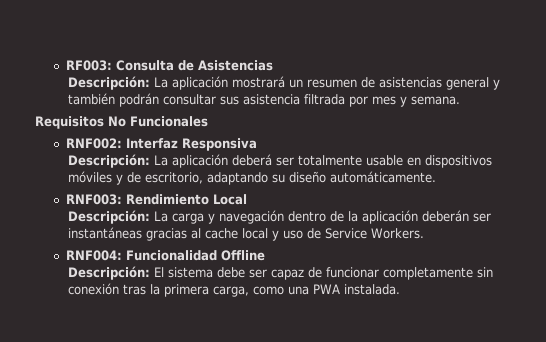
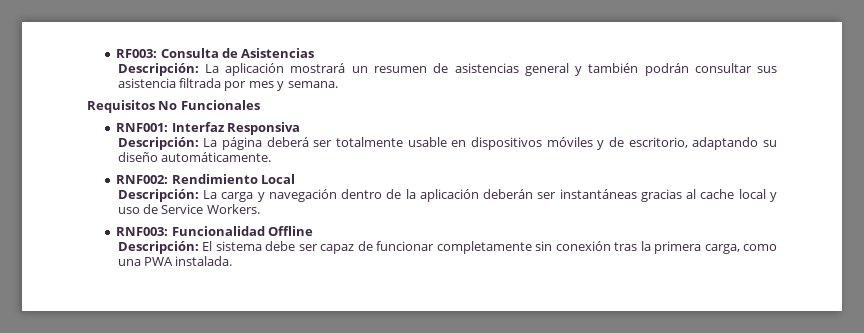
- RNF002: Interfaz Responsiva
+ RNF001: Interfaz Responsiva
- Descripción: La aplicación deberá ser totalmente usable en dispositivos móviles y de escritorio, adaptando su diseño automáticamente.
+ Descripción: La página deberá ser totalmente usable en dispositivos móviles y de escritorio, adaptando su diseño automáticamente.
- RNF003: Rendimiento Local
+ RNF002: Rendimiento Local
- RNF004: Funcionalidad Offline
+ RNF003: Funcionalidad Offline

